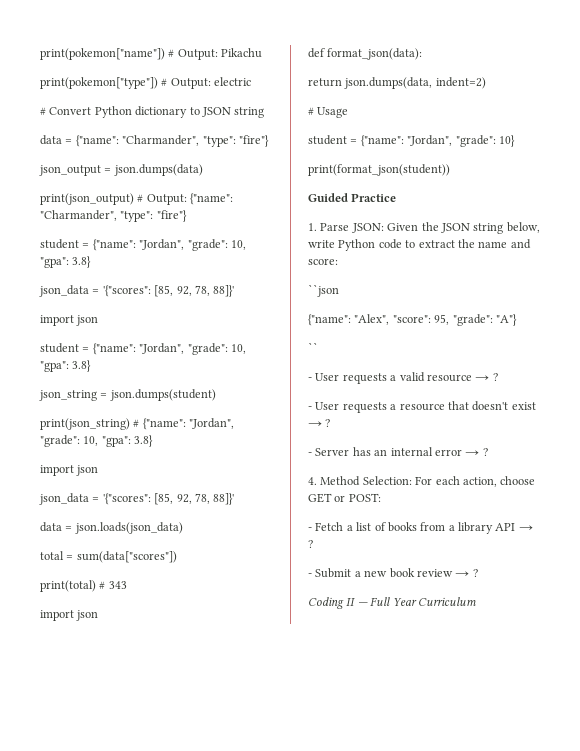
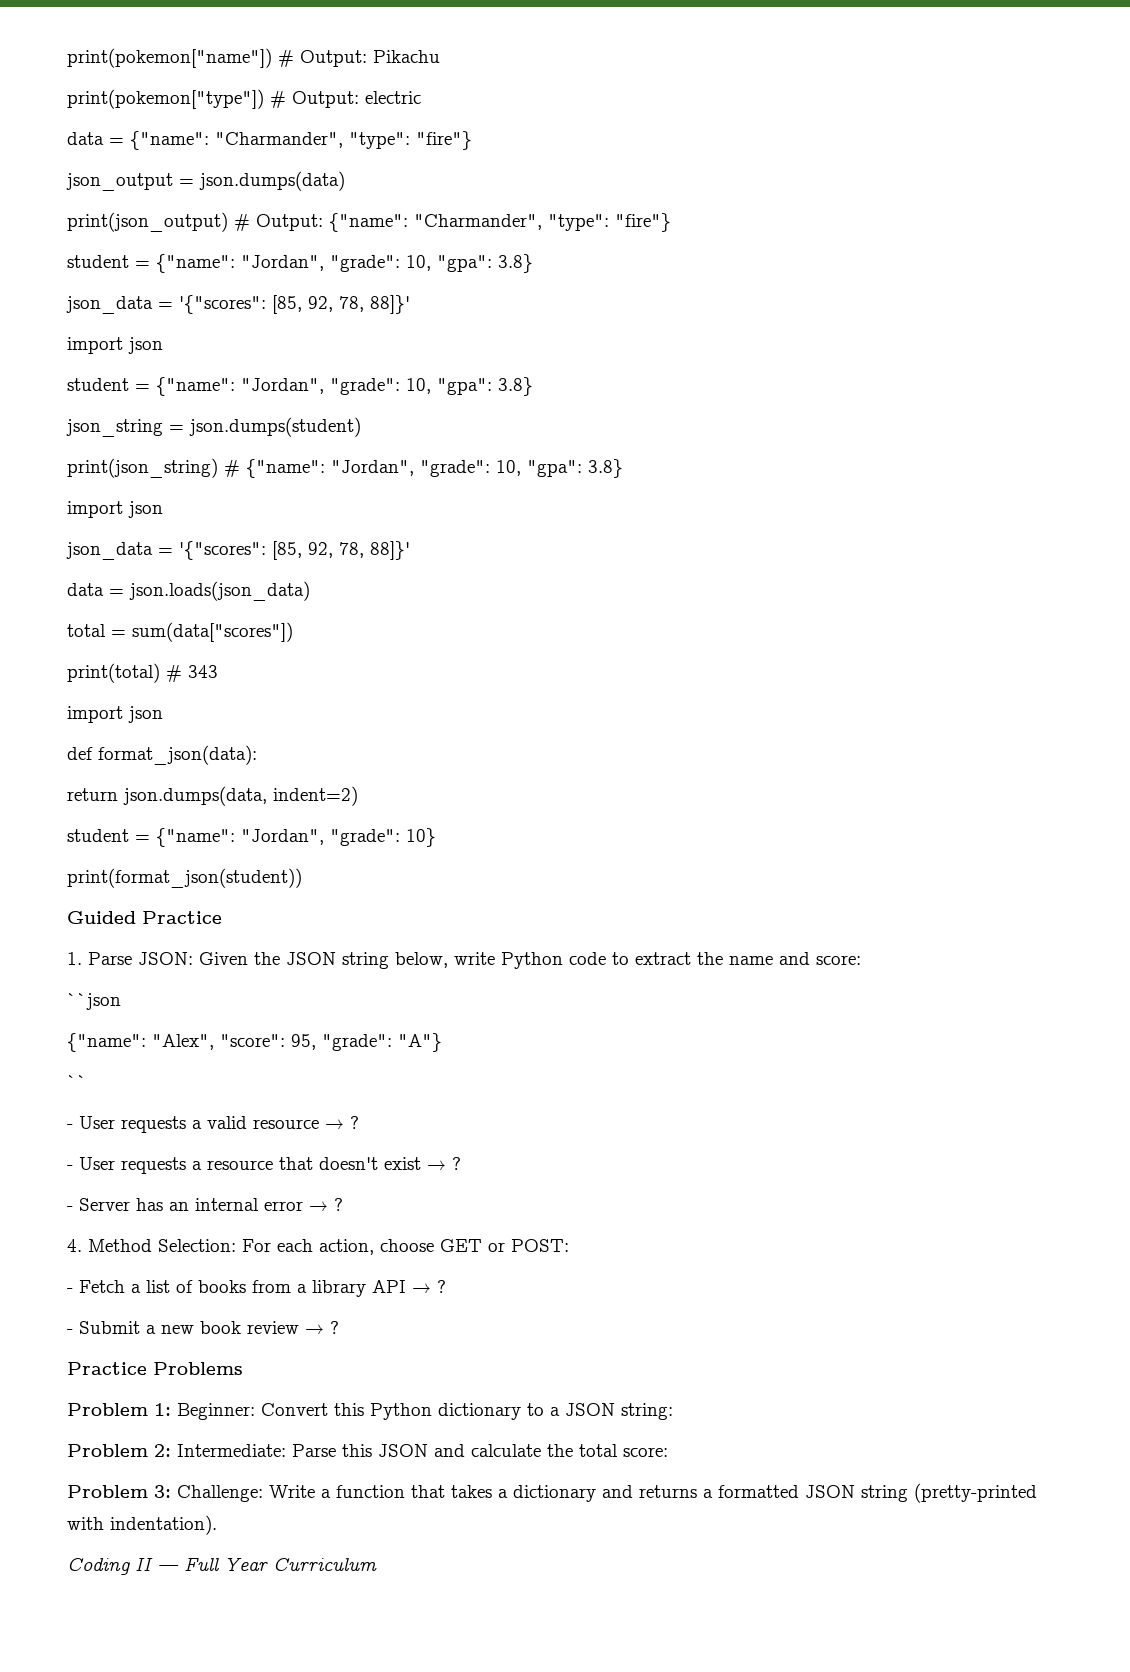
- # Convert Python dictionary to JSON string
- # Usage
+ Practice Problems
+ Problem 1: Beginner: Convert this Python dictionary to a JSON string:
+ Problem 2: Intermediate: Parse this JSON and calculate the total score:
+ Problem 3: Challenge: Write a function that takes a dictionary and returns a formatted JSON string (pretty-printed with indentation).

